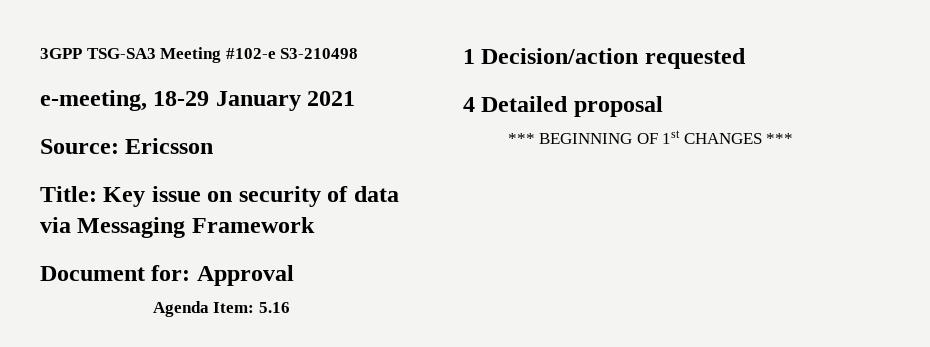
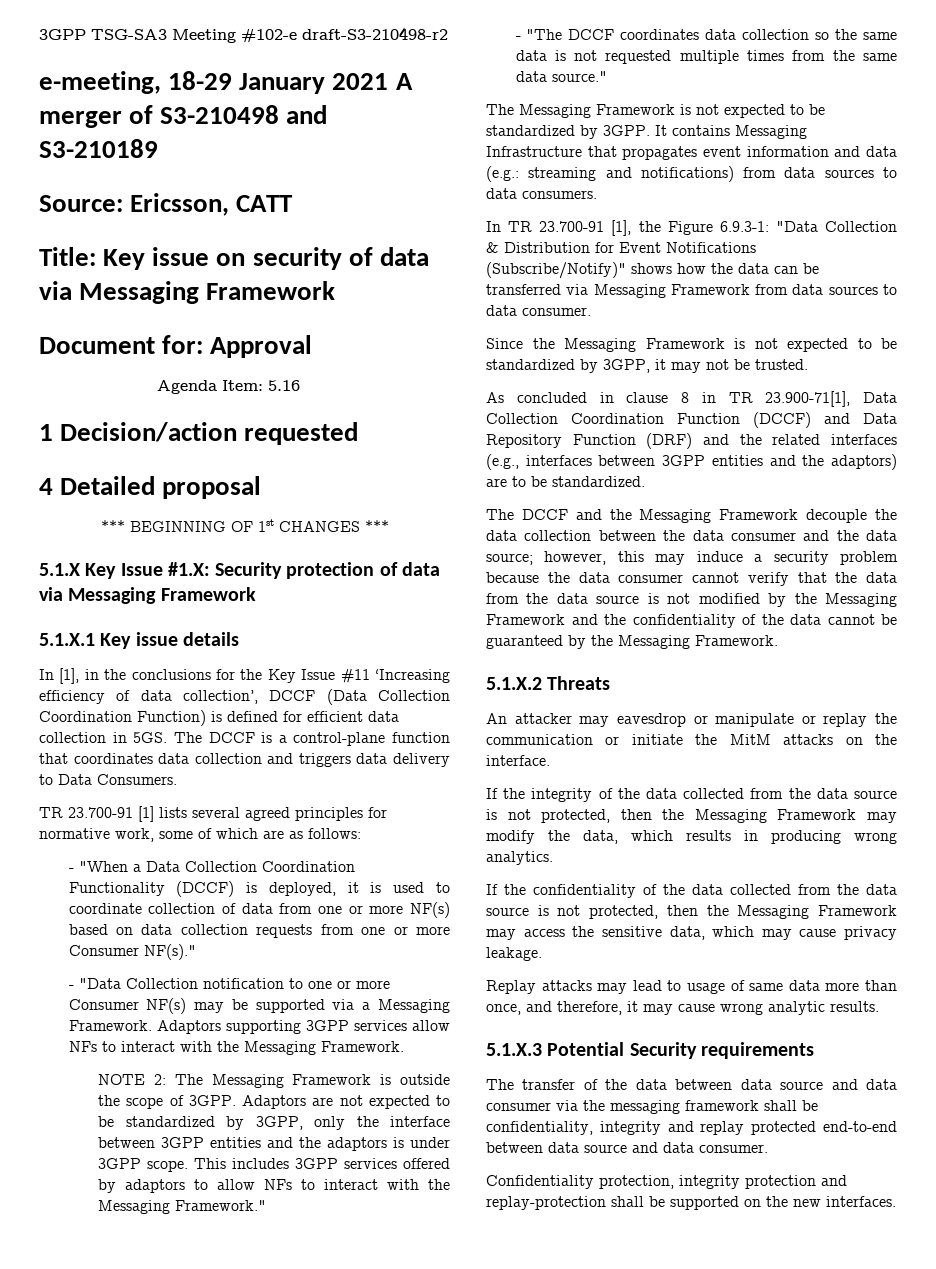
- 3GPP TSG-SA3 Meeting #102-e S3-210498
+ 3GPP TSG-SA3 Meeting #102-e draft-S3-210498-r2
- e-meeting, 18-29 January 2021
+ e-meeting, 18-29 January 2021 A merger of S3-210498 and S3-210189
- Source: Ericsson
+ Source: Ericsson, CATT
+ 5.1.X Key Issue #1.X: Security protection of data via Messaging Framework
+ 5.1.X.1 Key issue details
+ In [1], in the conclusions for the Key Issue #11 ‘Increasing efficiency of data collection’, DCCF (Data Collection Coordination Function) is defined for efficient data collection in 5GS. The DCCF is a control-plane function that coordinates data collection and triggers data delivery to Data Consumers.
+ TR 23.700-91 [1] lists several agreed principles for normative work, some of which are as follows:
+ - "When a Data Collection Coordination Functionality (DCCF) is deployed, it is used to coordinate collection of data from one or more NF(s) based on data collection requests from one or more Consumer NF(s)."
+ - "Data Collection notification to one or more Consumer NF(s) may be supported via a Messaging Framework. Adaptors supporting 3GPP services allow NFs to interact with the Messaging Framework.
+ NOTE 2: The Messaging Framework is outside the scope of 3GPP. Adaptors are not expected to be standardized by 3GPP, only the interface between 3GPP entities and the adaptors is under 3GPP scope. This includes 3GPP services offered by adaptors to allow NFs to interact with the Messaging Framework."
+ - "The DCCF coordinates data collection so the same data is not requested multiple times from the same data source."
+ The Messaging Framework is not expected to be standardized by 3GPP. It contains Messaging Infrastructure that propagates event information and data (e.g.: streaming and notifications) from data sources to data consumers.
+ In TR 23.700-91 [1], the Figure 6.9.3-1: "Data Collection & Distribution for Event Notifications (Subscribe/Notify)" shows how the data can be transferred via Messaging Framework from data sources to data consumer.
+ Since the Messaging Framework is not expected to be standardized by 3GPP, it may not be trusted.
+ As concluded in clause 8 in TR 23.900-71[1], Data Collection Coordination Function (DCCF) and Data Repository Function (DRF) and the related interfaces (e.g., interfaces between 3GPP entities and the adaptors) are to be standardized.
+ The DCCF and the Messaging Framework decouple the data collection between the data consumer and the data source; however, this may induce a security problem because the data consumer cannot verify that the data from the data source is not modified by the Messaging Framework and the confidentiality of the data cannot be guaranteed by the Messaging Framework.
+ 5.1.X.2 Threats
+ An attacker may eavesdrop or manipulate or replay the communication or initiate the MitM attacks on the interface.
+ If the integrity of the data collected from the data source is not protected, then the Messaging Framework may modify the data, which results in producing wrong analytics.
+ If the confidentiality of the data collected from the data source is not protected, then the Messaging Framework may access the sensitive data, which may cause privacy leakage.
+ Replay attacks may lead to usage of same data more than once, and therefore, it may cause wrong analytic results.
+ 5.1.X.3 Potential Security requirements
+ The transfer of the data between data source and data consumer via the messaging framework shall be confidentiality, integrity and replay protected end-to-end between data source and data consumer.
+ Confidentiality protection, integrity protection and replay-protection shall be supported on the new interfaces.

